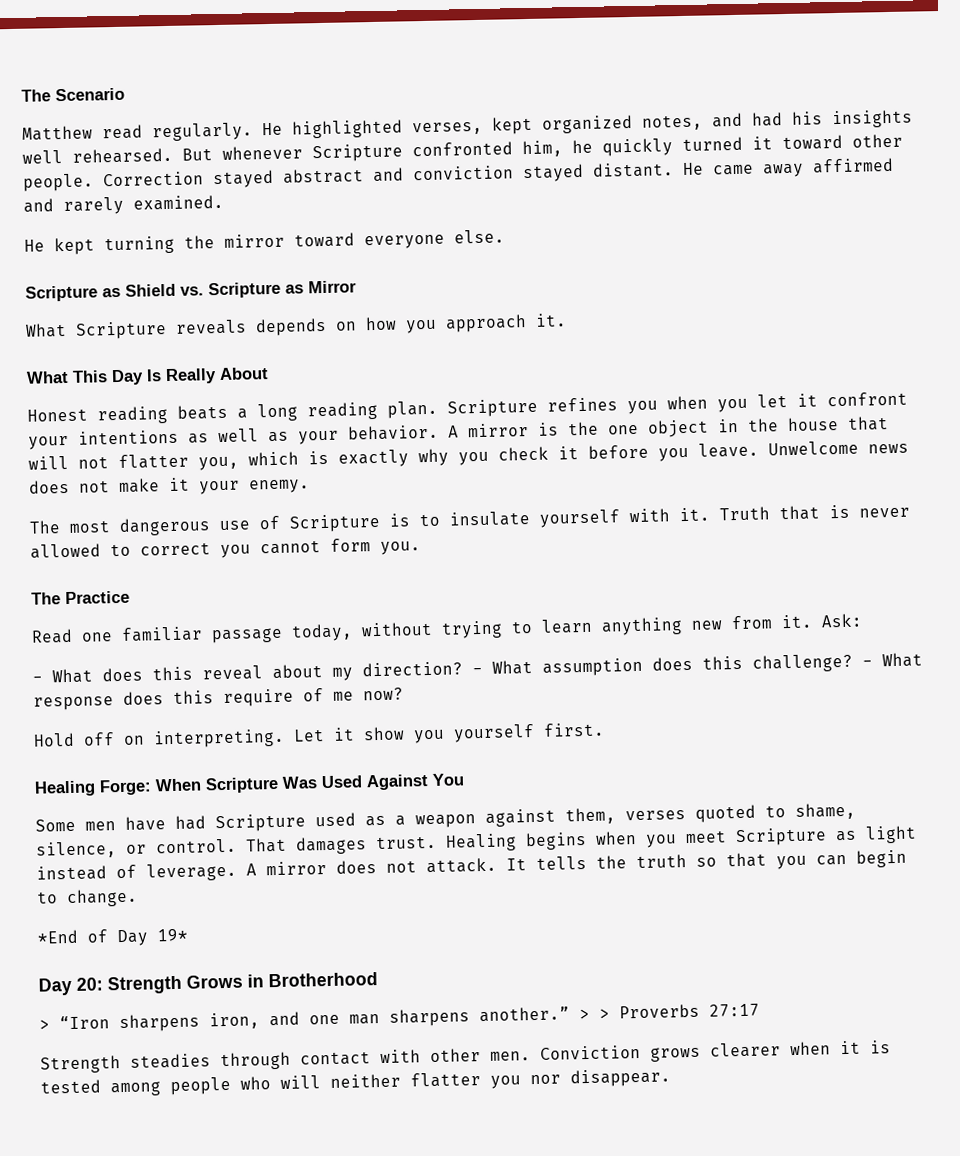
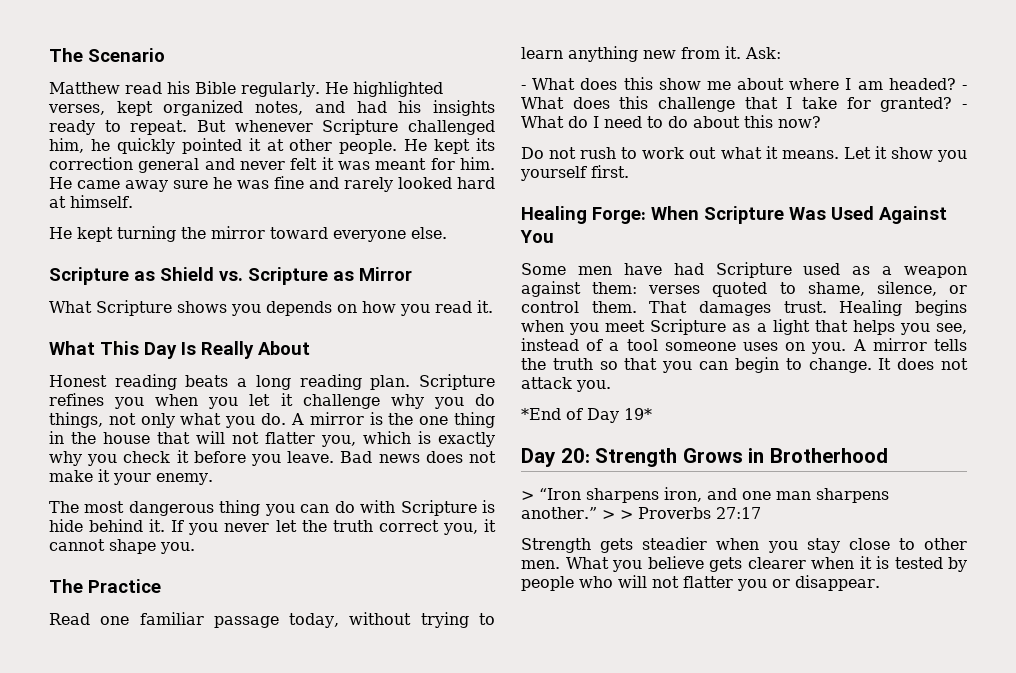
- Matthew read regularly.
+ Matthew read his Bible regularly.
- He highlighted verses, kept organized notes, and had his insights well rehearsed.
+ He highlighted verses, kept organized notes, and had his insights ready to repeat.
- But whenever Scripture confronted him, he quickly turned it toward other people. Correction stayed abstract and conviction stayed distant. He came away affirmed and rarely examined.
+ But whenever Scripture challenged him, he quickly pointed it at other people. He kept its correction general and never felt it was meant for him. He came away sure he was fine and rarely looked hard at himself.
- What Scripture reveals depends on how you approach it.
+ What Scripture shows you depends on how you read it.
- Scripture refines you when you let it confront your intentions as well as your behavior.
+ Scripture refines you when you let it challenge why you do things, not only what you do.
- A mirror is the one object in the house that will not flatter you, which is exactly why you check it before you leave.
+ A mirror is the one thing in the house that will not flatter you, which is exactly why you check it before you leave.
- Unwelcome news does not make it your enemy.
+ Bad news does not make it your enemy.
- The most dangerous use of Scripture is to insulate yourself with it. Truth that is never allowed to correct you cannot form you.
+ The most dangerous thing you can do with Scripture is hide behind it. If you never let the truth correct you, it cannot shape you.
- - What does this reveal about my direction? - What assumption does this challenge? - What response does this require of me now?
- Hold off on interpreting.
+ - What does this show me about where I am headed? - What does this challenge that I take for granted? - What do I need to do about this now?
+ Do not rush to work out what it means.
- Some men have had Scripture used as a weapon against them, verses quoted to shame, silence, or control.
+ Some men have had Scripture used as a weapon against them: verses quoted to shame, silence, or control them.
- Healing begins when you meet Scripture as light instead of leverage. A mirror does not attack. It tells the truth so that you can begin to change.
+ Healing begins when you meet Scripture as a light that helps you see, instead of a tool someone uses on you. A mirror tells the truth so that you can begin to change. It does not attack you.
- Strength steadies through contact with other men. Conviction grows clearer when it is tested among people who will neither flatter you nor disappear.
+ Strength gets steadier when you stay close to other men. What you believe gets clearer when it is tested by people who will not flatter you or disappear.

